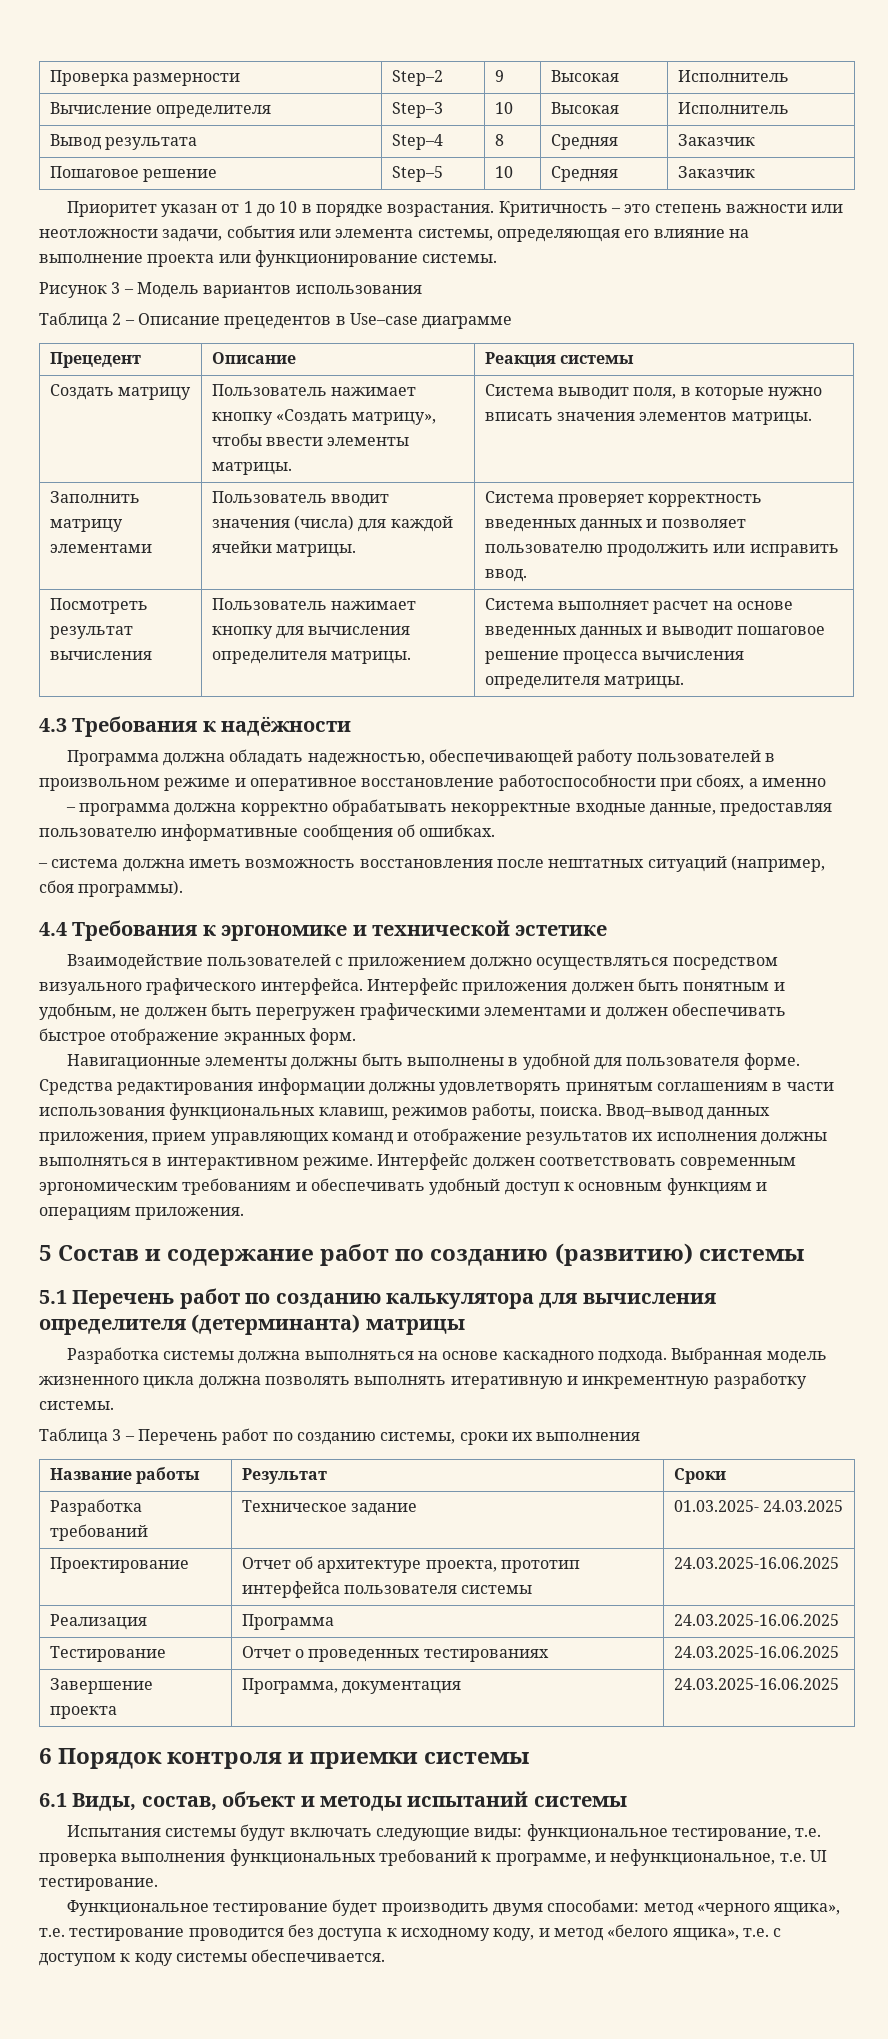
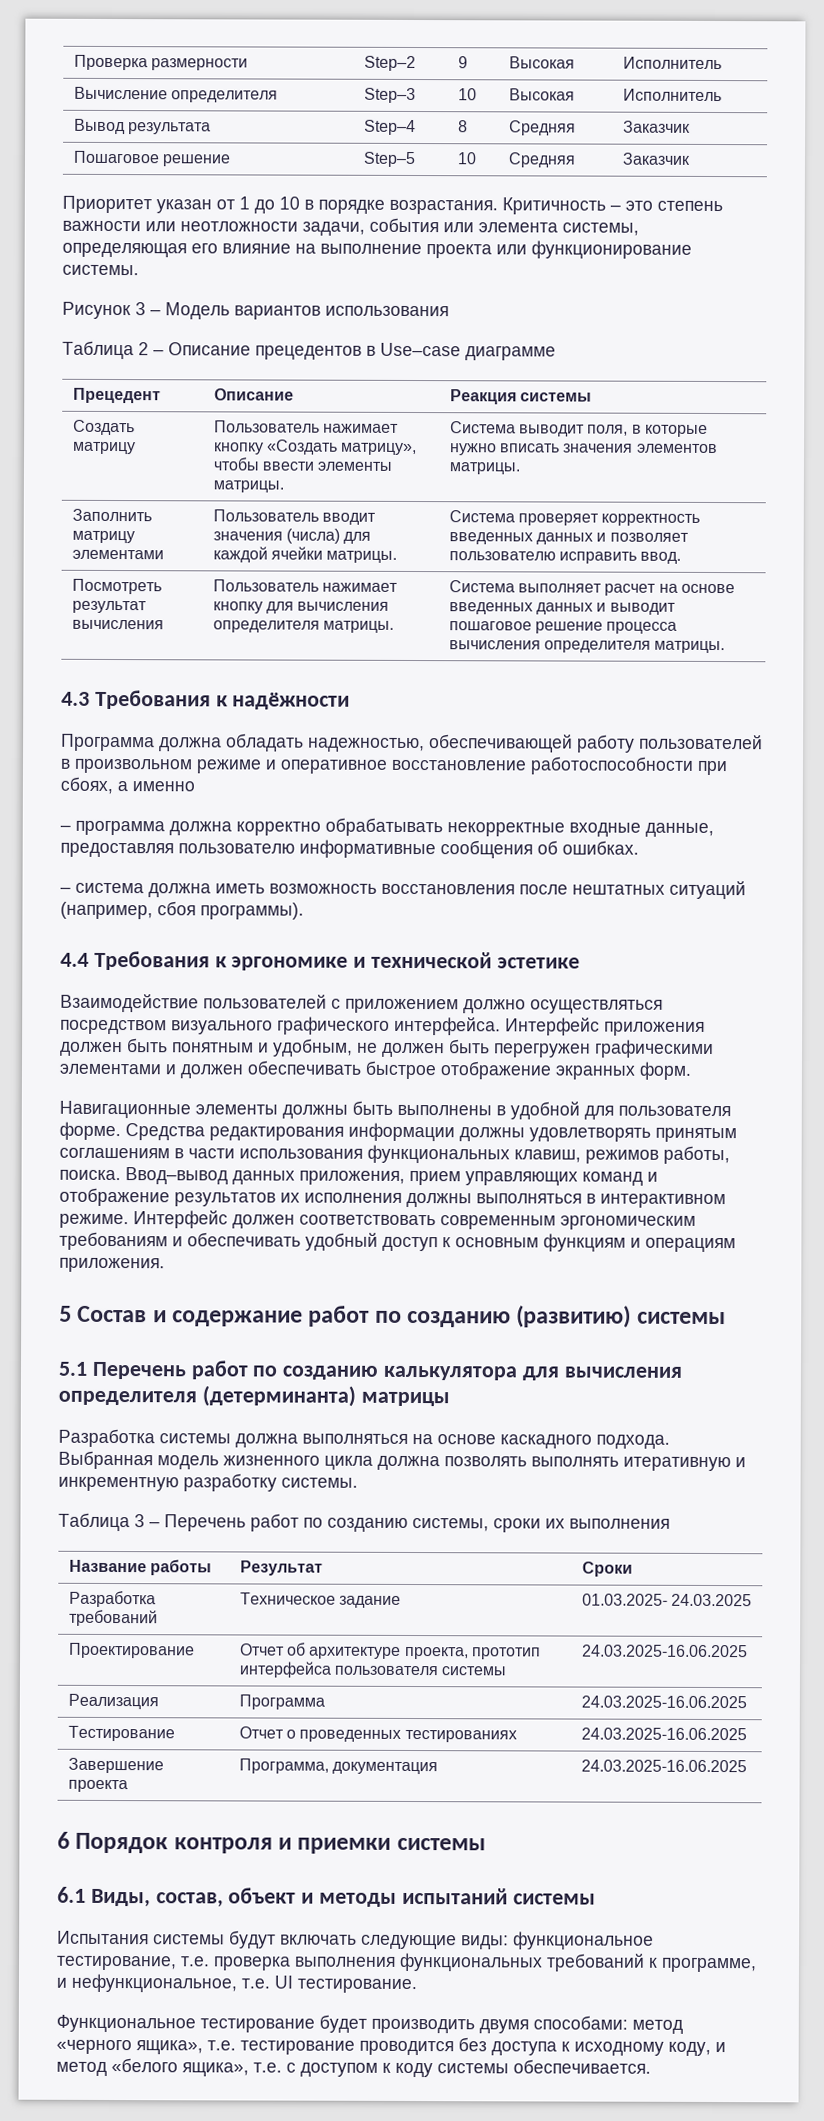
- Заполнить матрицу элементами | Пользователь вводит значения (числа) для каждой ячейки матрицы. | Система проверяет корректность введенных данных и позволяет пользователю продолжить или исправить ввод.
+ Заполнить матрицу элементами | Пользователь вводит значения (числа) для каждой ячейки матрицы. | Система проверяет корректность введенных данных и позволяет пользователю исправить ввод.

